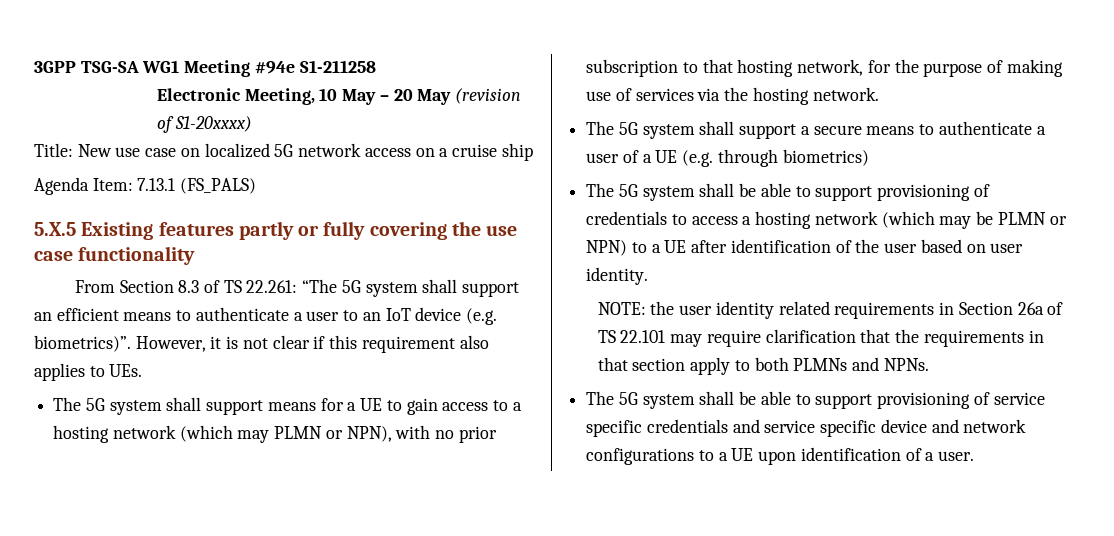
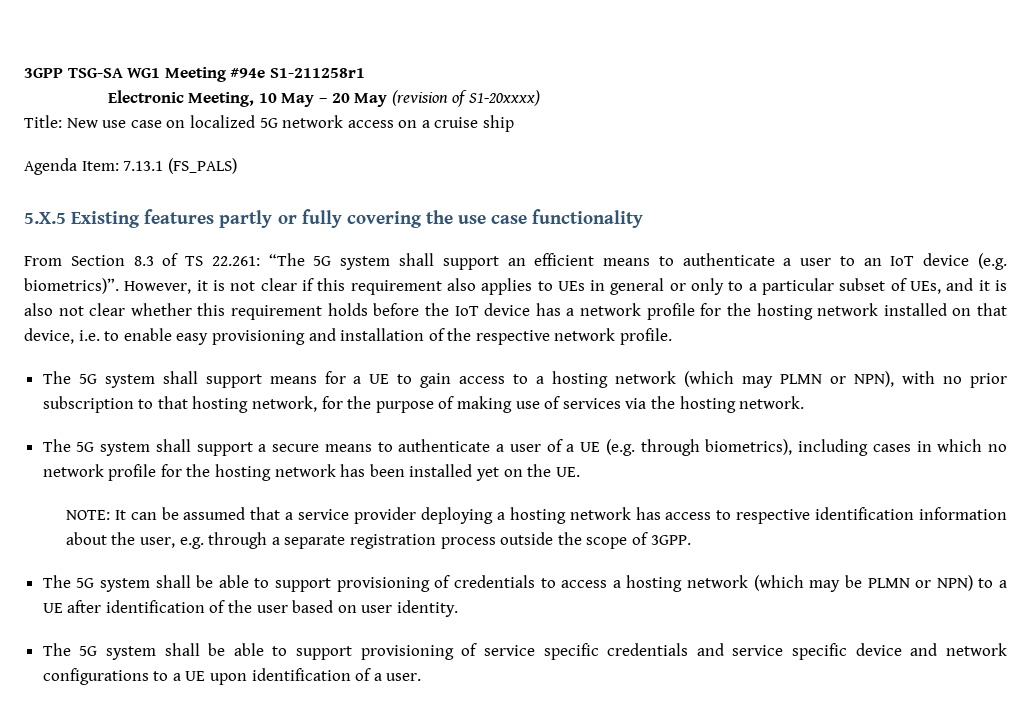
- 3GPP TSG-SA WG1 Meeting #94e S1-211258
+ 3GPP TSG-SA WG1 Meeting #94e S1-211258r1
- However, it is not clear if this requirement also applies to UEs.
+ However, it is not clear if this requirement also applies to UEs in general or only to a particular subset of UEs, and it is also not clear whether this requirement holds before the IoT device has a network profile for the hosting network installed on that device, i.e. to enable easy provisioning and installation of the respective network profile.
- The 5G system shall support a secure means to authenticate a user of a UE (e.g. through biometrics)
+ The 5G system shall support a secure means to authenticate a user of a UE (e.g. through biometrics), including cases in which no network profile for the hosting network has been installed yet on the UE.
+ NOTE: It can be assumed that a service provider deploying a hosting network has access to respective identification information about the user, e.g. through a separate registration process outside the scope of 3GPP.
- NOTE: the user identity related requirements in Section 26a of TS 22.101 may require clarification that the requirements in that section apply to both PLMNs and NPNs.

